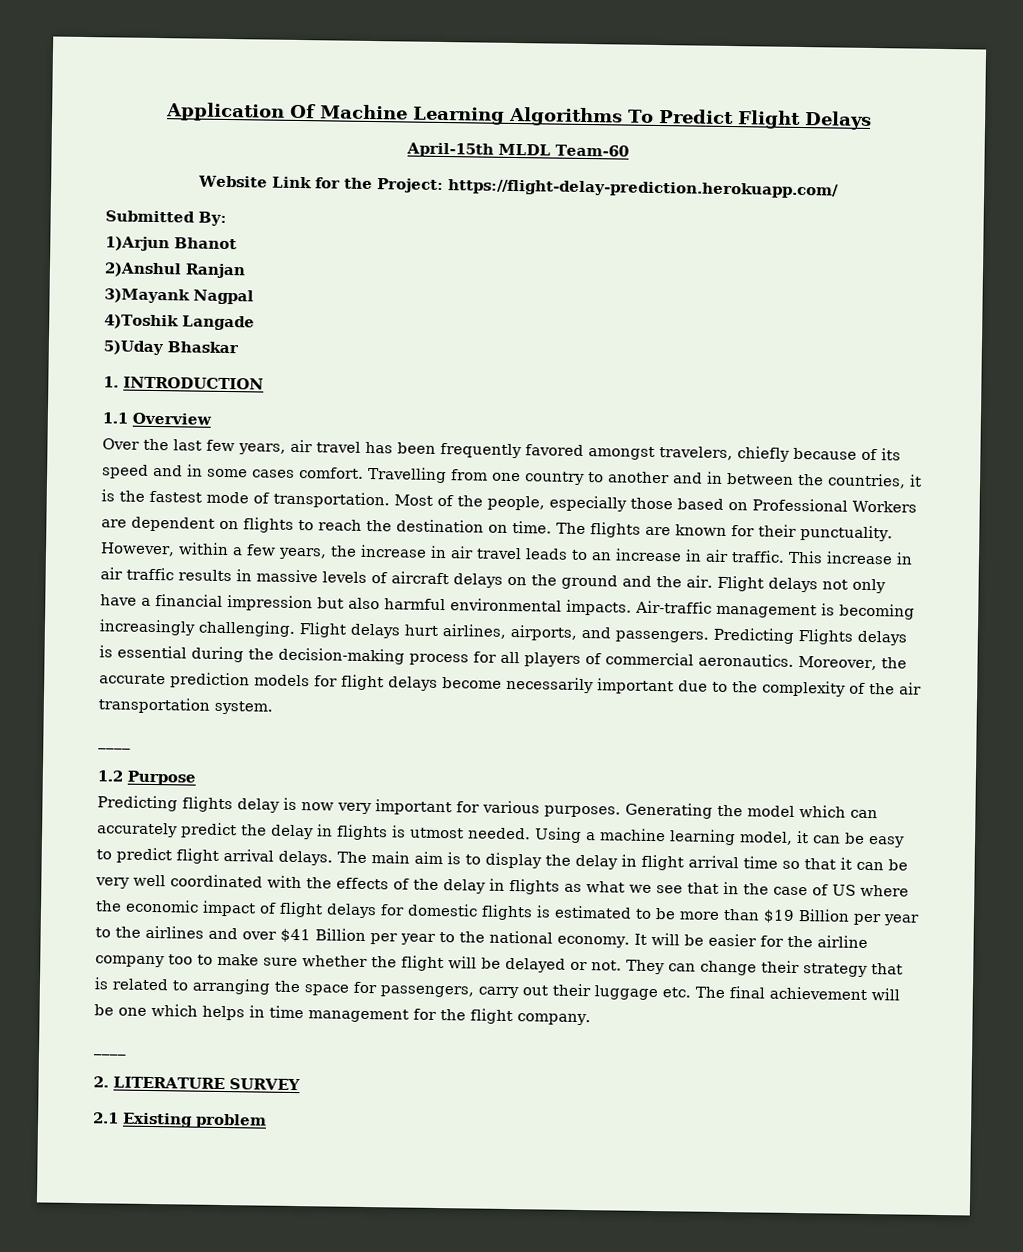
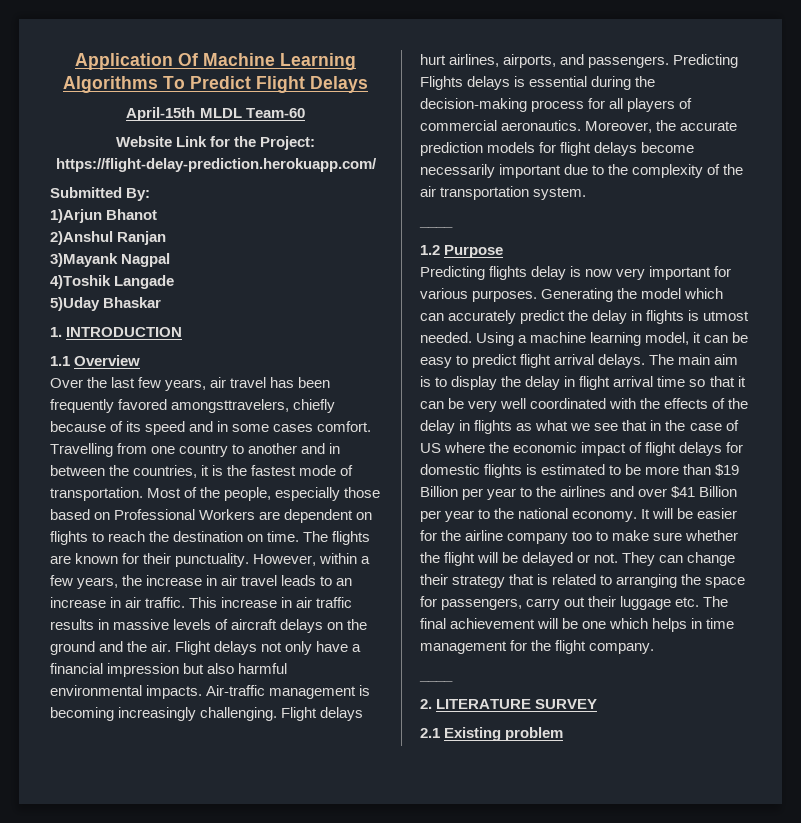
- Over the last few years, air travel has been frequently favored amongst travelers, chiefly because of its speed and in some cases comfort.
+ Over the last few years, air travel has been frequently favored amongsttravelers, chiefly because of its speed and in some cases comfort.

